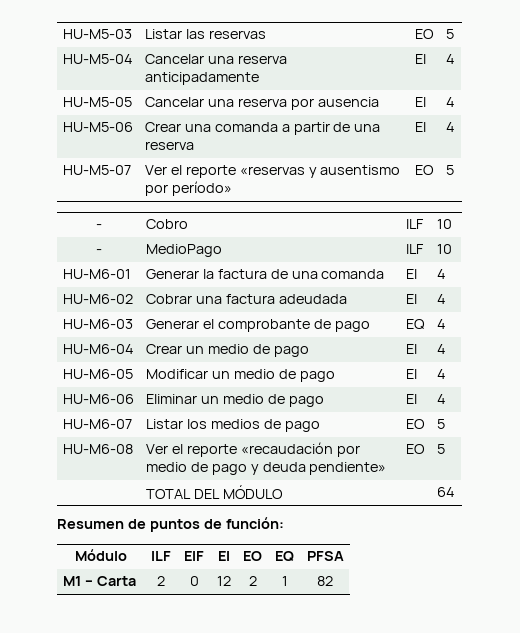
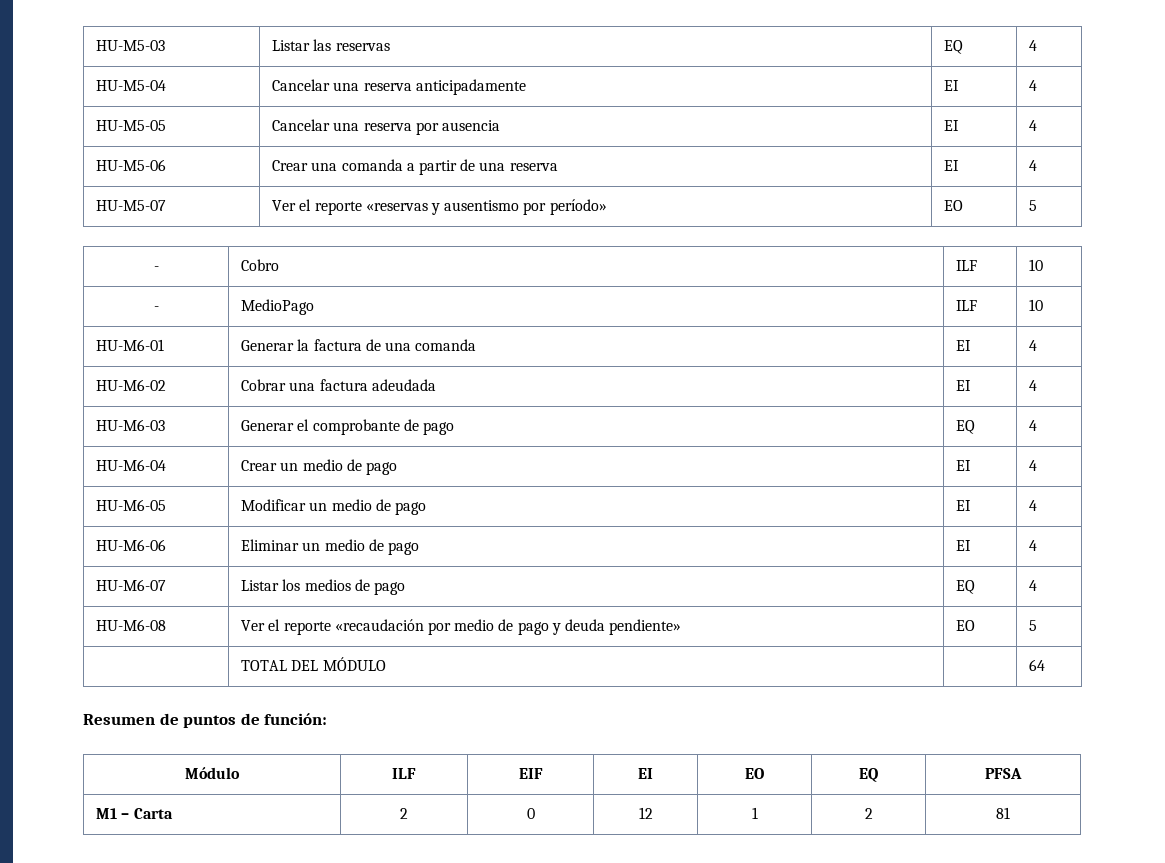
- HU-M5-03 | Listar las reservas | EO | 5
+ HU-M5-03 | Listar las reservas | EQ | 4
- HU-M6-07 | Listar los medios de pago | EO | 5
+ HU-M6-07 | Listar los medios de pago | EQ | 4
- M1 – Carta | 2 | 0 | 12 | 2 | 1 | 82
+ M1 – Carta | 2 | 0 | 12 | 1 | 2 | 81

